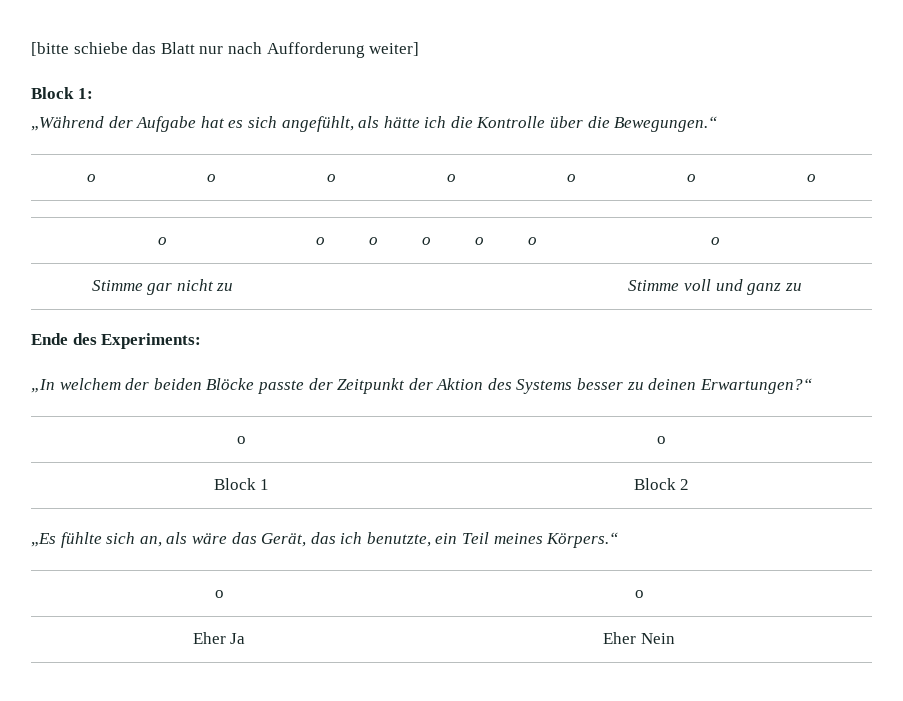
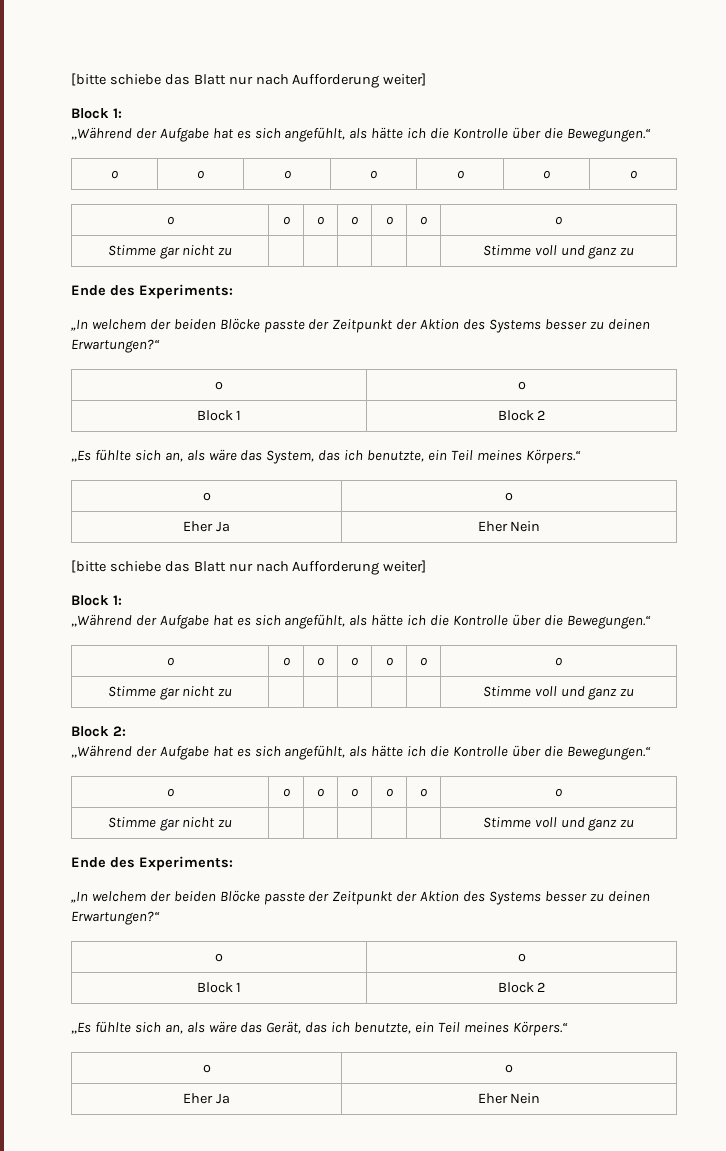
+ „Es fühlte sich an, als wäre das System, das ich benutzte, ein Teil meines Körpers.“
+ o | o
+ Eher Ja | Eher Nein
+ [bitte schiebe das Blatt nur nach Aufforderung weiter]
+ Block 1:
+ „Während der Aufgabe hat es sich angefühlt, als hätte ich die Kontrolle über die Bewegungen.“
+ o | o | o | o | o | o | o
+ Stimme gar nicht zu | | | | | | Stimme voll und ganz zu
+ Block 2:
+ „Während der Aufgabe hat es sich angefühlt, als hätte ich die Kontrolle über die Bewegungen.“
+ o | o | o | o | o | o | o
+ Stimme gar nicht zu | | | | | | Stimme voll und ganz zu
+ Ende des Experiments:
+ „In welchem der beiden Blöcke passte der Zeitpunkt der Aktion des Systems besser zu deinen Erwartungen?“
+ o | o
+ Block 1 | Block 2

